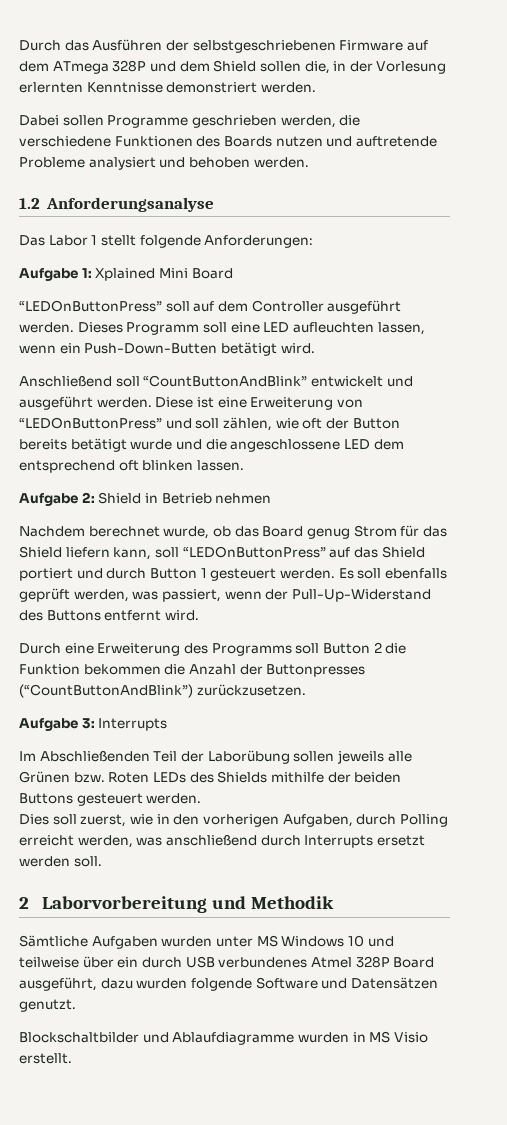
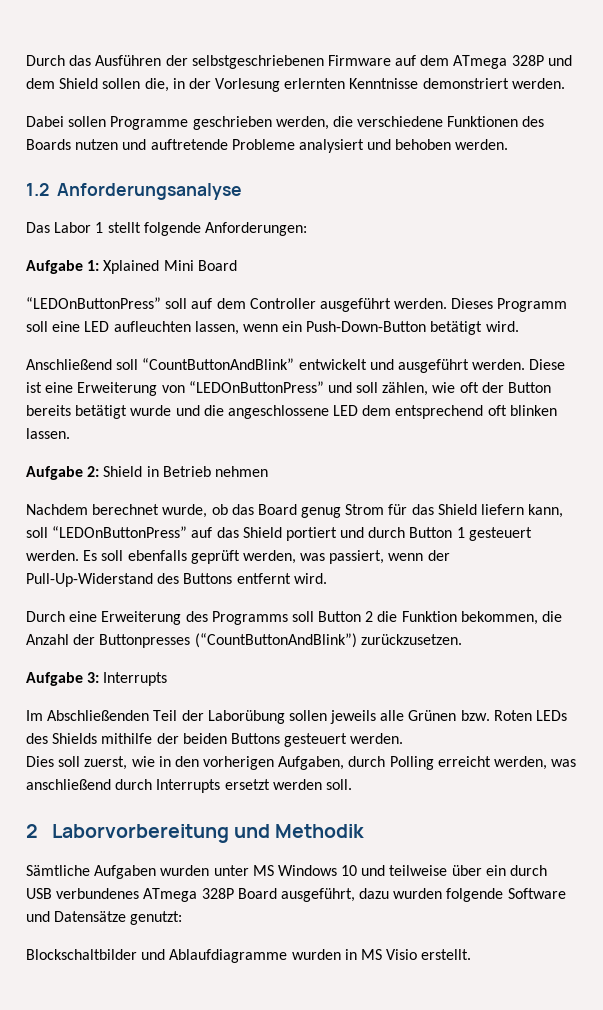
- Dieses Programm soll eine LED aufleuchten lassen, wenn ein Push-Down-Butten betätigt wird.
+ Dieses Programm soll eine LED aufleuchten lassen, wenn ein Push-Down-Button betätigt wird.
- Durch eine Erweiterung des Programms soll Button 2 die Funktion bekommen die Anzahl der Buttonpresses (“CountButtonAndBlink”) zurückzusetzen.
+ Durch eine Erweiterung des Programms soll Button 2 die Funktion bekommen, die Anzahl der Buttonpresses (“CountButtonAndBlink”) zurückzusetzen.
- Sämtliche Aufgaben wurden unter MS Windows 10 und teilweise über ein durch USB verbundenes Atmel 328P Board ausgeführt, dazu wurden folgende Software und Datensätzen genutzt.
+ Sämtliche Aufgaben wurden unter MS Windows 10 und teilweise über ein durch USB verbundenes ATmega 328P Board ausgeführt, dazu wurden folgende Software und Datensätze genutzt:

